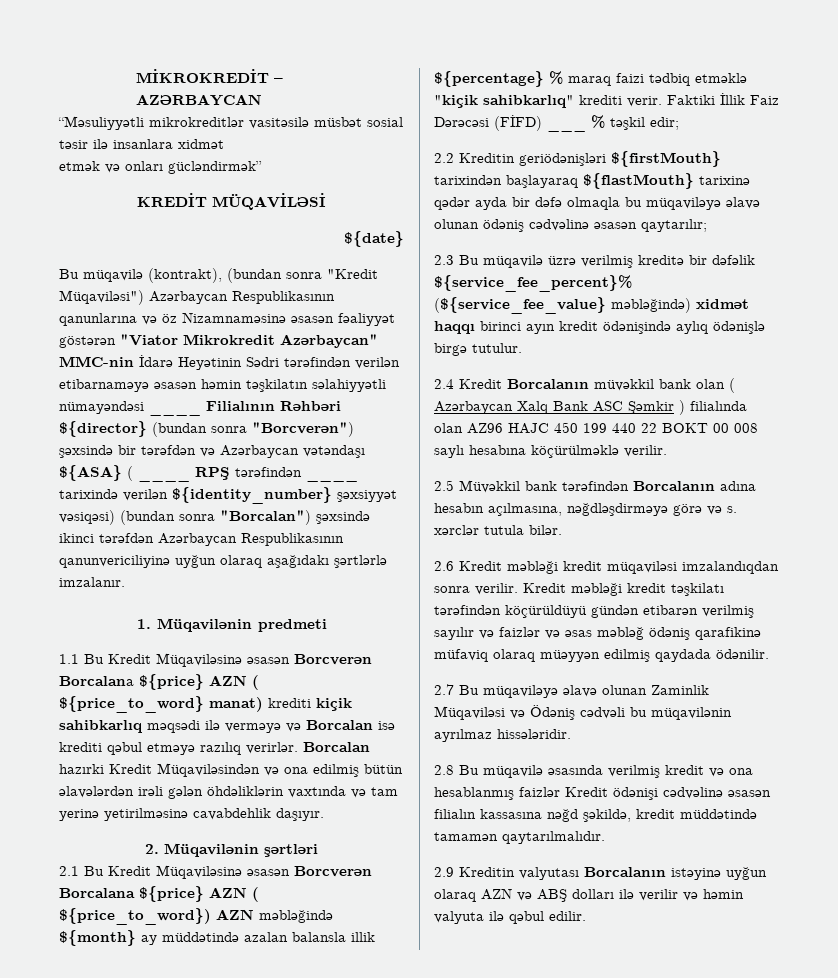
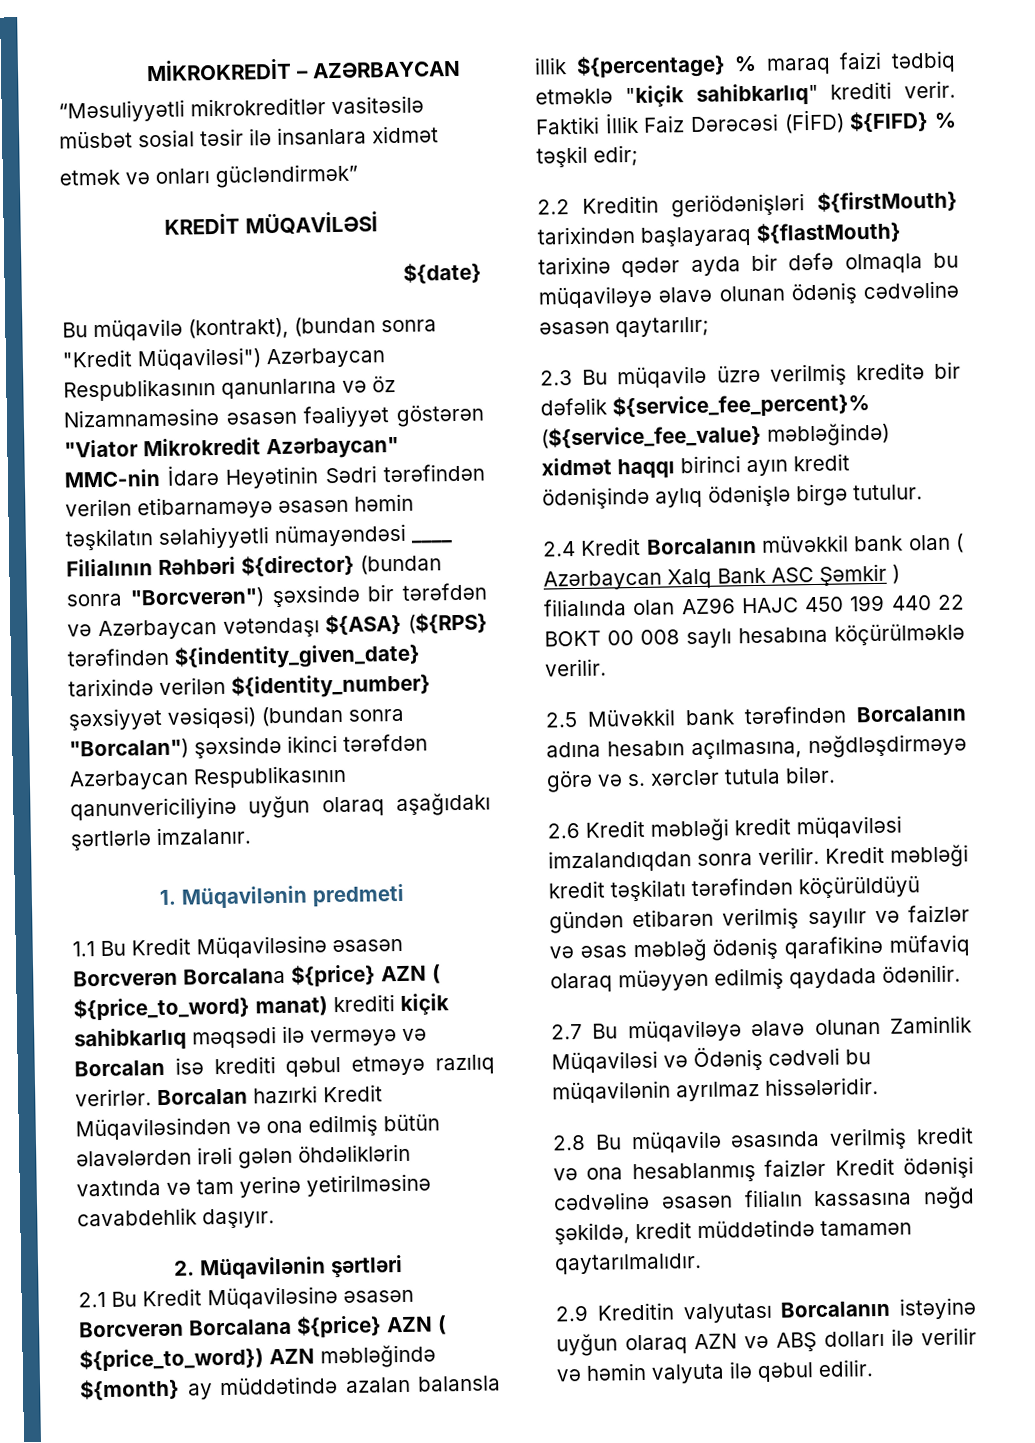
- Bu müqavilə (kontrakt), (bundan sonra "Kredit Müqaviləsi") Azərbaycan Respublikasının qanunlarına və öz Nizamnaməsinə əsasən fəaliyyət göstərən "Viator Mikrokredit Azərbaycan" MMC-nin İdarə Heyətinin Sədri tərəfindən verilən etibarnaməyə əsasən həmin təşkilatın səlahiyyətli nümayəndəsi ____ Filialının Rəhbəri ${director} (bundan sonra "Borcverən") şəxsində bir tərəfdən və Azərbaycan vətəndaşı ${ASA} ( ____ RPŞ tərəfindən ____ tarixində verilən ${identity_number} şəxsiyyət vəsiqəsi) (bundan sonra "Borcalan") şəxsində ikinci tərəfdən Azərbaycan Respublikasının qanunvericiliyinə uyğun olaraq aşağıdakı şərtlərlə imzalanır.
+ Bu müqavilə (kontrakt), (bundan sonra "Kredit Müqaviləsi") Azərbaycan Respublikasının qanunlarına və öz Nizamnaməsinə əsasən fəaliyyət göstərən "Viator Mikrokredit Azərbaycan" MMC-nin İdarə Heyətinin Sədri tərəfindən verilən etibarnaməyə əsasən həmin təşkilatın səlahiyyətli nümayəndəsi ____ Filialının Rəhbəri ${director} (bundan sonra "Borcverən") şəxsində bir tərəfdən və Azərbaycan vətəndaşı ${ASA} (${RPS} tərəfindən ${indentity_given_date} tarixində verilən ${identity_number} şəxsiyyət vəsiqəsi) (bundan sonra "Borcalan") şəxsində ikinci tərəfdən Azərbaycan Respublikasının qanunvericiliyinə uyğun olaraq aşağıdakı şərtlərlə imzalanır.
- Faktiki İllik Faiz Dərəcəsi (FİFD) ___ % təşkil edir;
+ Faktiki İllik Faiz Dərəcəsi (FİFD) ${FIFD} % təşkil edir;

